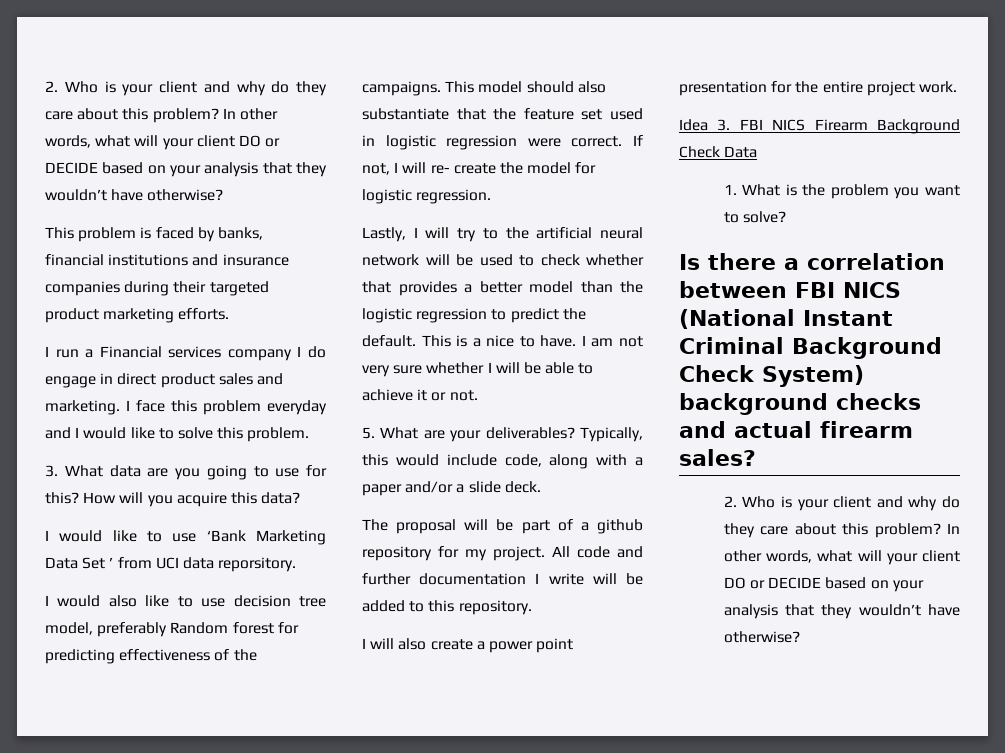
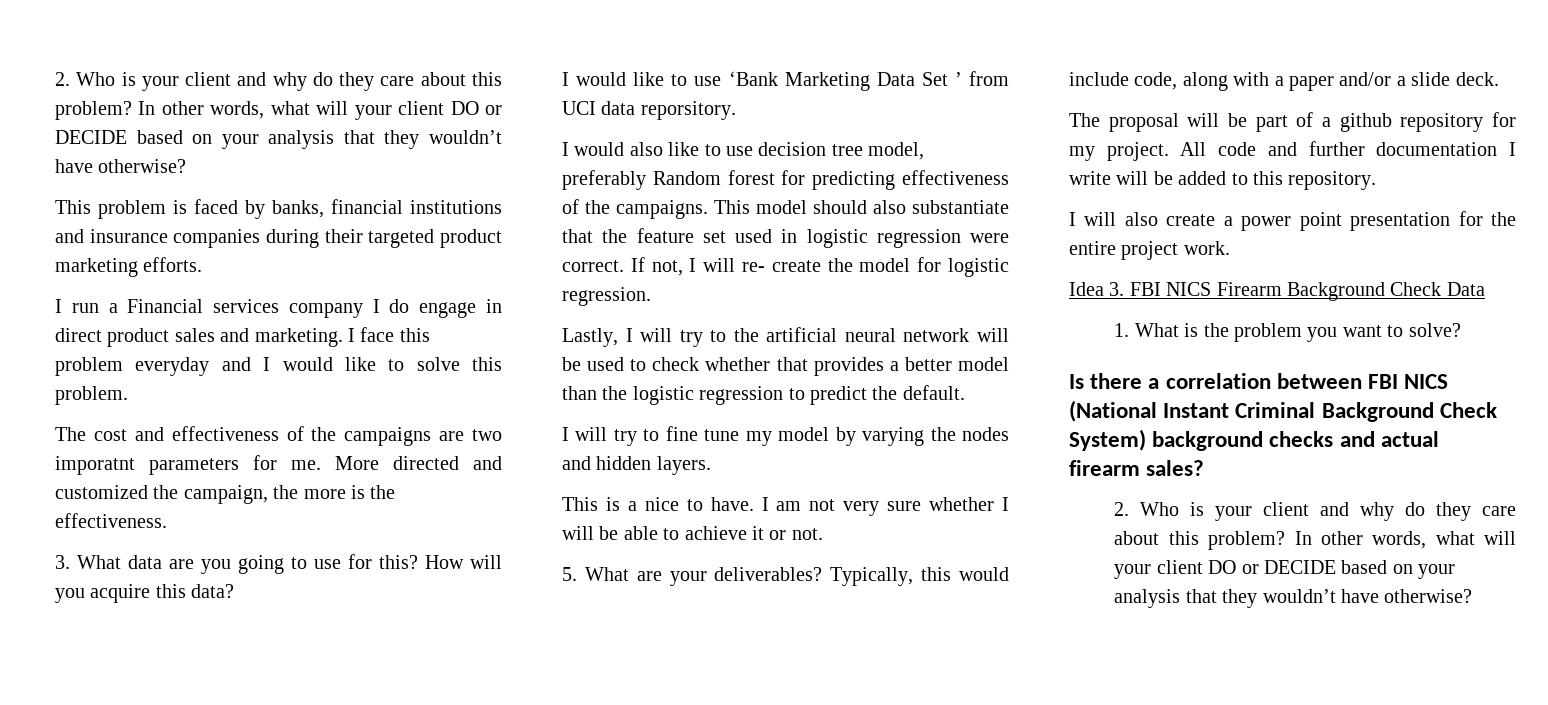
+ The cost and effectiveness of the campaigns are two imporatnt parameters for me. More directed and customized the campaign, the more is the effectiveness.
- Lastly, I will try to the artificial neural network will be used to check whether that provides a better model than the logistic regression to predict the default. This is a nice to have.
+ Lastly, I will try to the artificial neural network will be used to check whether that provides a better model than the logistic regression to predict the default.
+ I will try to fine tune my model by varying the nodes and hidden layers.
+ This is a nice to have.

